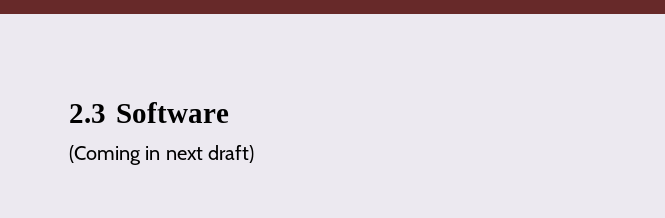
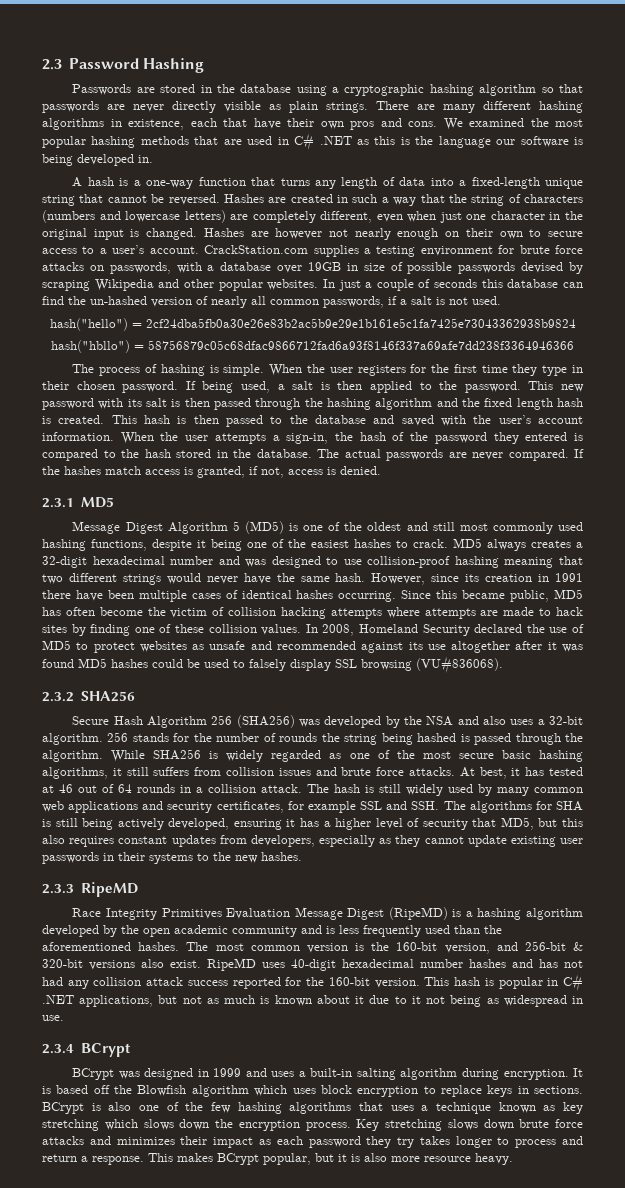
- 2.3 Software
- (Coming in next draft)
+ 2.3 Password Hashing
+ Passwords are stored in the database using a cryptographic hashing algorithm so that passwords are never directly visible as plain strings. There are many different hashing algorithms in existence, each that have their own pros and cons. We examined the most popular hashing methods that are used in C# .NET as this is the language our software is being developed in.
+ A hash is a one-way function that turns any length of data into a fixed-length unique string that cannot be reversed. Hashes are created in such a way that the string of characters (numbers and lowercase letters) are completely different, even when just one character in the original input is changed. Hashes are however not nearly enough on their own to secure access to a user’s account. CrackStation.com supplies a testing environment for brute force attacks on passwords, with a database over 19GB in size of possible passwords devised by scraping Wikipedia and other popular websites. In just a couple of seconds this database can find the un-hashed version of nearly all common passwords, if a salt is not used.
+ hash("hello") = 2cf24dba5fb0a30e26e83b2ac5b9e29e1b161e5c1fa7425e73043362938b9824
+ hash("hbllo") = 58756879c05c68dfac9866712fad6a93f8146f337a69afe7dd238f3364946366
+ The process of hashing is simple. When the user registers for the first time they type in their chosen password. If being used, a salt is then applied to the password. This new password with its salt is then passed through the hashing algorithm and the fixed length hash is created. This hash is then passed to the database and saved with the user’s account information. When the user attempts a sign-in, the hash of the password they entered is compared to the hash stored in the database. The actual passwords are never compared. If the hashes match access is granted, if not, access is denied.
+ 2.3.1 MD5
+ Message Digest Algorithm 5 (MD5) is one of the oldest and still most commonly used hashing functions, despite it being one of the easiest hashes to crack. MD5 always creates a 32-digit hexadecimal number and was designed to use collision-proof hashing meaning that two different strings would never have the same hash. However, since its creation in 1991 there have been multiple cases of identical hashes occurring. Since this became public, MD5 has often become the victim of collision hacking attempts where attempts are made to hack sites by finding one of these collision values. In 2008, Homeland Security declared the use of MD5 to protect websites as unsafe and recommended against its use altogether after it was found MD5 hashes could be used to falsely display SSL browsing (VU#836068).
+ 2.3.2 SHA256
+ Secure Hash Algorithm 256 (SHA256) was developed by the NSA and also uses a 32-bit algorithm. 256 stands for the number of rounds the string being hashed is passed through the algorithm. While SHA256 is widely regarded as one of the most secure basic hashing algorithms, it still suffers from collision issues and brute force attacks. At best, it has tested at 46 out of 64 rounds in a collision attack. The hash is still widely used by many common web applications and security certificates, for example SSL and SSH. The algorithms for SHA is still being actively developed, ensuring it has a higher level of security that MD5, but this also requires constant updates from developers, especially as they cannot update existing user passwords in their systems to the new hashes.
+ 2.3.3 RipeMD
+ Race Integrity Primitives Evaluation Message Digest (RipeMD) is a hashing algorithm developed by the open academic community and is less frequently used than the aforementioned hashes. The most common version is the 160-bit version, and 256-bit & 320-bit versions also exist. RipeMD uses 40-digit hexadecimal number hashes and has not had any collision attack success reported for the 160-bit version. This hash is popular in C# .NET applications, but not as much is known about it due to it not being as widespread in use.
+ 2.3.4 BCrypt
+ BCrypt was designed in 1999 and uses a built-in salting algorithm during encryption. It is based off the Blowfish algorithm which uses block encryption to replace keys in sections. BCrypt is also one of the few hashing algorithms that uses a technique known as key stretching which slows down the encryption process. Key stretching slows down brute force attacks and minimizes their impact as each password they try takes longer to process and return a response. This makes BCrypt popular, but it is also more resource heavy.

